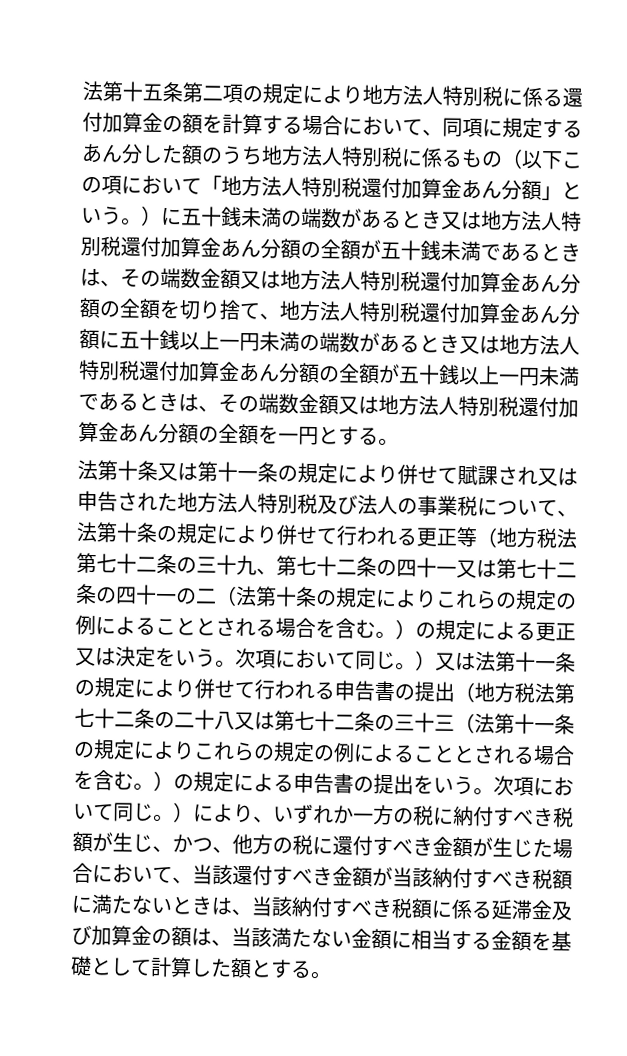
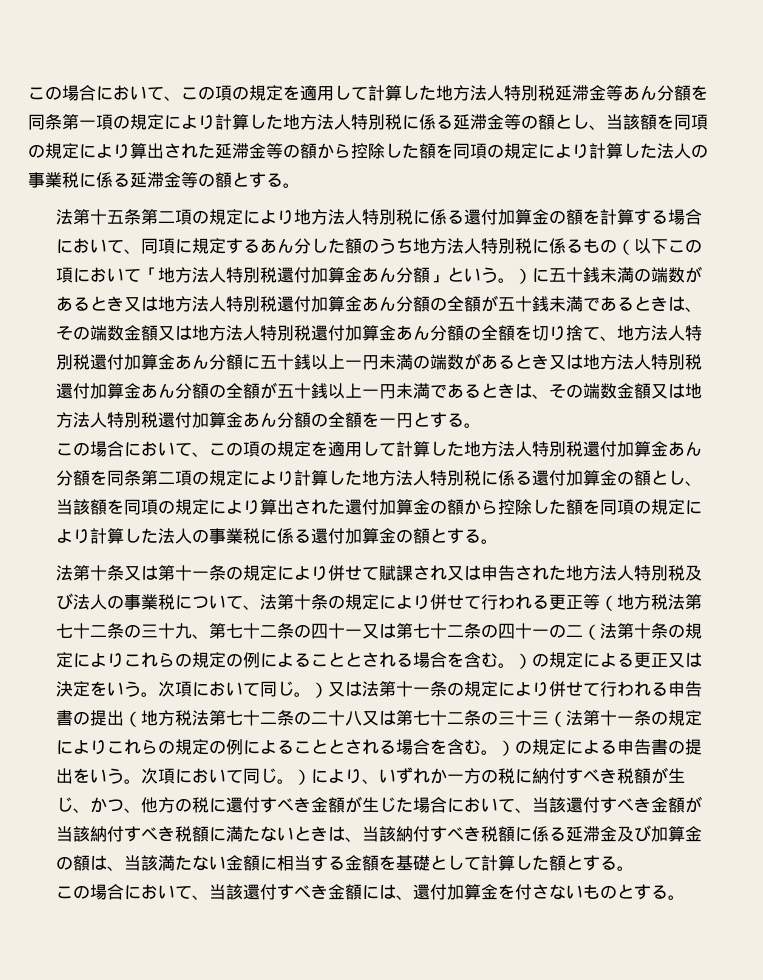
+ この場合において、この項の規定を適用して計算した地方法人特別税延滞金等あん分額を同条第一項の規定により計算した地方法人特別税に係る延滞金等の額とし、当該額を同項の規定により算出された延滞金等の額から控除した額を同項の規定により計算した法人の事業税に係る延滞金等の額とする。
+ この場合において、この項の規定を適用して計算した地方法人特別税還付加算金あん分額を同条第二項の規定により計算した地方法人特別税に係る還付加算金の額とし、当該額を同項の規定により算出された還付加算金の額から控除した額を同項の規定により計算した法人の事業税に係る還付加算金の額とする。
+ この場合において、当該還付すべき金額には、還付加算金を付さないものとする。

